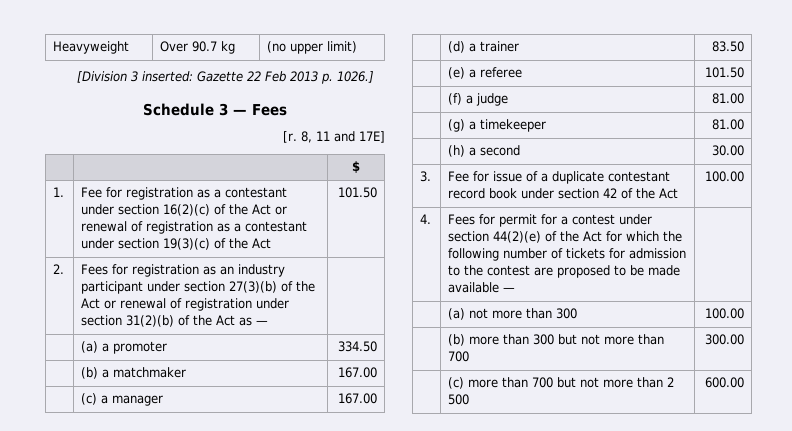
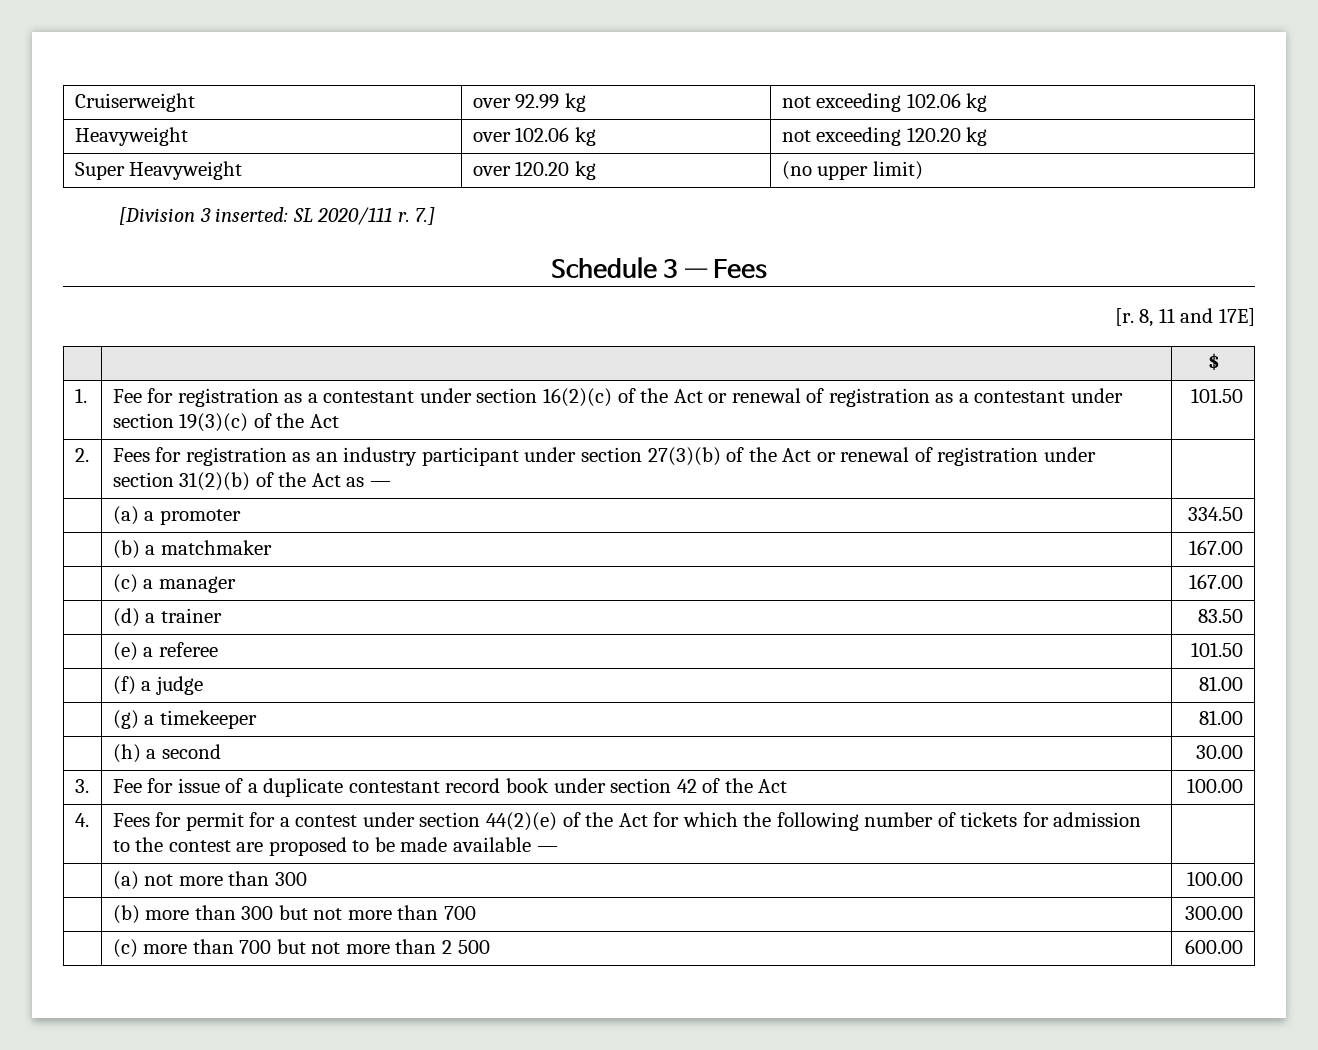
- Heavyweight | Over 90.7 kg | (no upper limit)
+ Cruiserweight | over 92.99 kg | not exceeding 102.06 kg
+ Heavyweight | over 102.06 kg | not exceeding 120.20 kg
+ Super Heavyweight | over 120.20 kg | (no upper limit)
- [Division 3 inserted: Gazette 22 Feb 2013 p. 1026.]
+ [Division 3 inserted: SL 2020/111 r. 7.]

